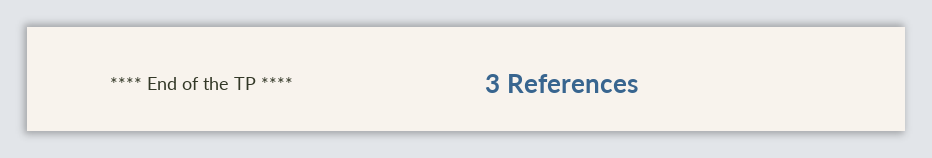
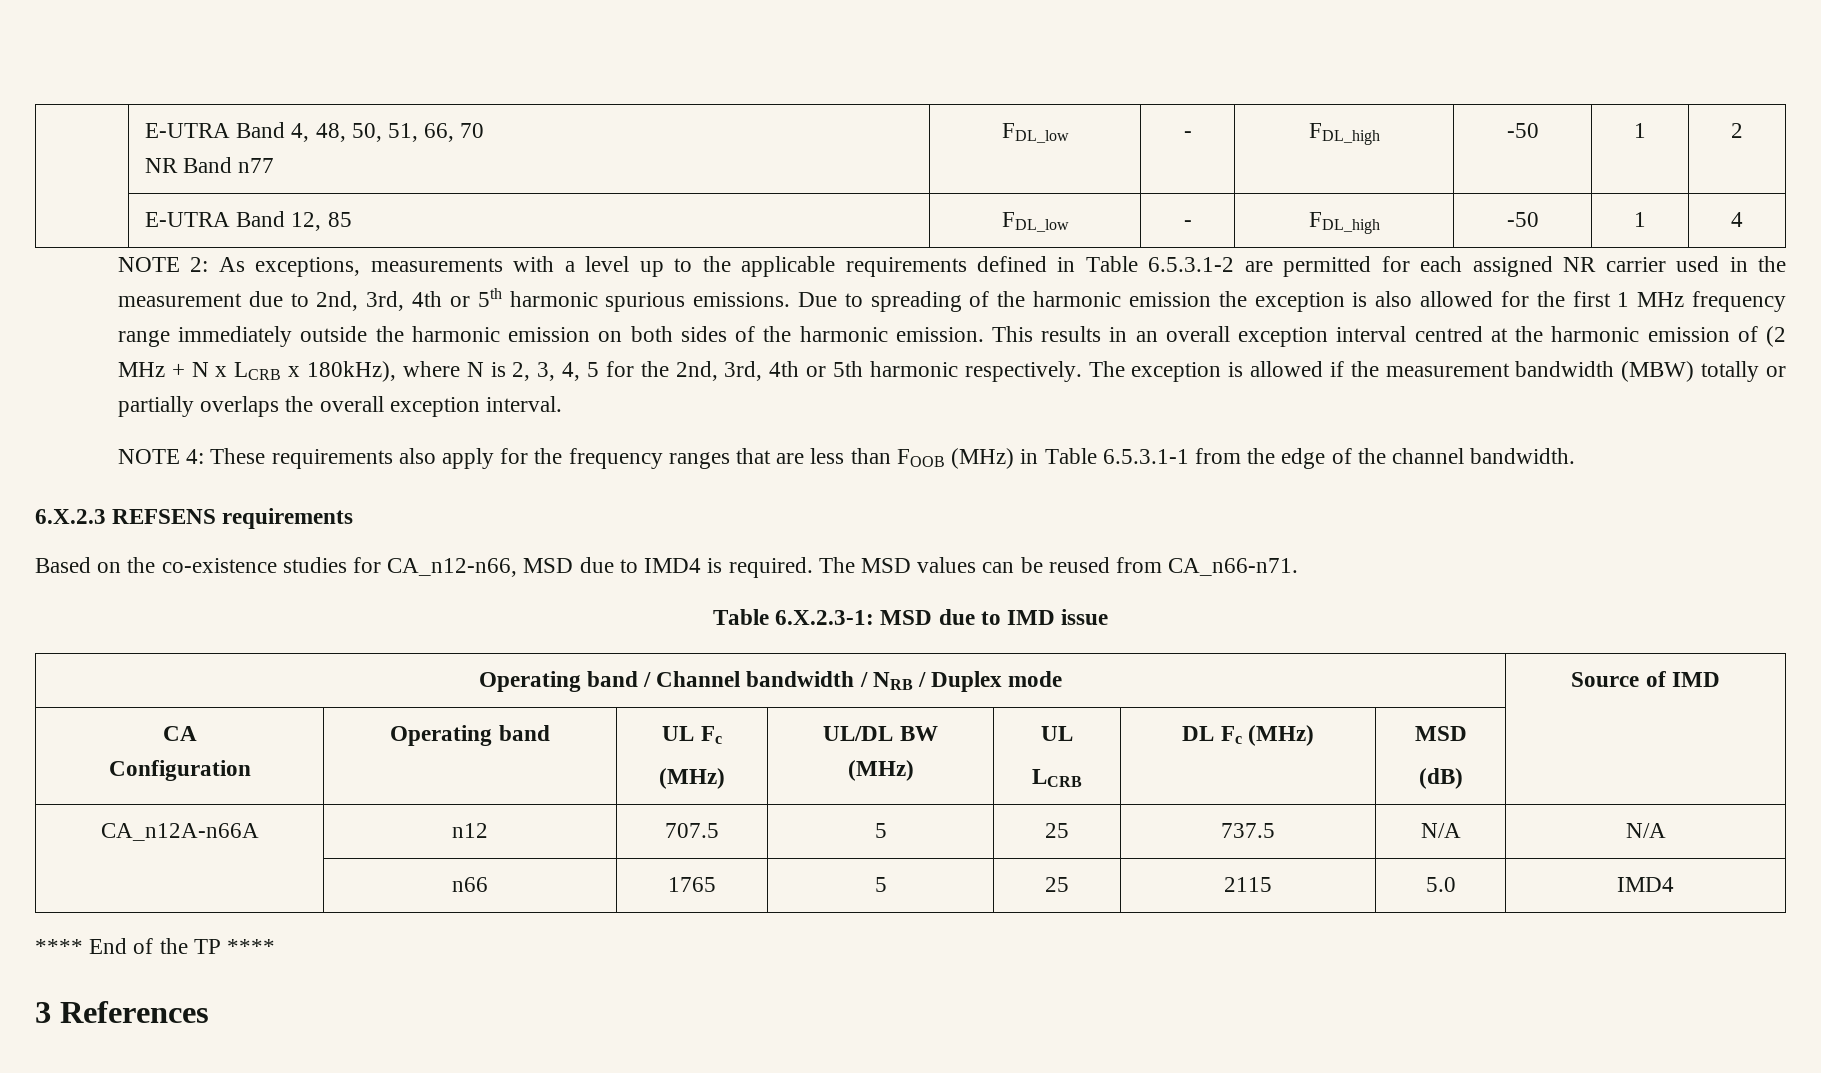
+ | E-UTRA Band 4, 48, 50, 51, 66, 70
+ NR Band n77 | FDL_low | - | FDL_high | -50 | 1 | 2
+ | E-UTRA Band 12, 85 | FDL_low | - | FDL_high | -50 | 1 | 4
+ NOTE 2: As exceptions, measurements with a level up to the applicable requirements defined in Table 6.5.3.1-2 are permitted for each assigned NR carrier used in the measurement due to 2nd, 3rd, 4th or 5th harmonic spurious emissions. Due to spreading of the harmonic emission the exception is also allowed for the first 1 MHz frequency range immediately outside the harmonic emission on both sides of the harmonic emission. This results in an overall exception interval centred at the harmonic emission of (2 MHz + N x LCRB x 180kHz), where N is 2, 3, 4, 5 for the 2nd, 3rd, 4th or 5th harmonic respectively. The exception is allowed if the measurement bandwidth (MBW) totally or partially overlaps the overall exception interval.
+ NOTE 4: These requirements also apply for the frequency ranges that are less than FOOB (MHz) in Table 6.5.3.1-1 from the edge of the channel bandwidth.
+ 6.X.2.3 REFSENS requirements
+ Based on the co-existence studies for CA_n12-n66, MSD due to IMD4 is required. The MSD values can be reused from CA_n66-n71.
+ Table 6.X.2.3-1: MSD due to IMD issue
+ Operating band / Channel bandwidth / NRB / Duplex mode | Source of IMD
+ CA
+ Configuration | Operating band | UL Fc
+ (MHz) | UL/DL BW
+ (MHz) | UL
+ LCRB | DL Fc (MHz) | MSD
+ (dB) |
+ CA_n12A-n66A | n12 | 707.5 | 5 | 25 | 737.5 | N/A | N/A
+ | n66 | 1765 | 5 | 25 | 2115 | 5.0 | IMD4

